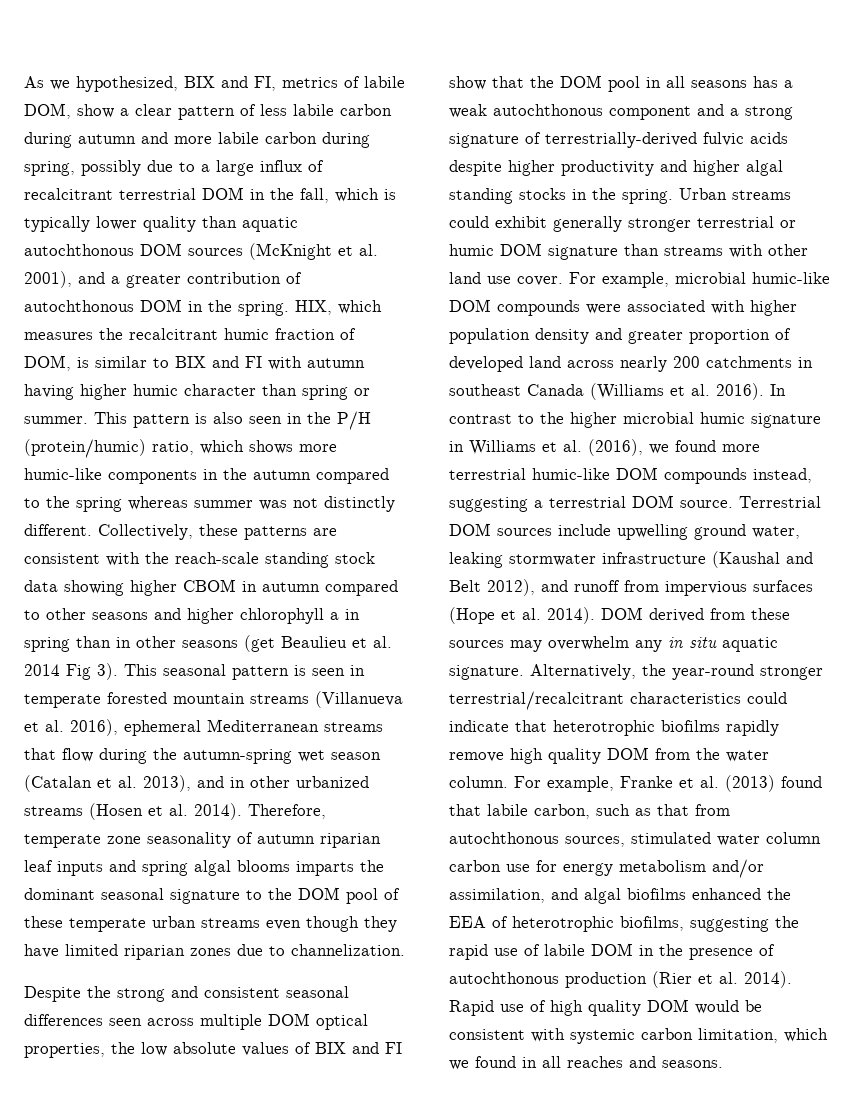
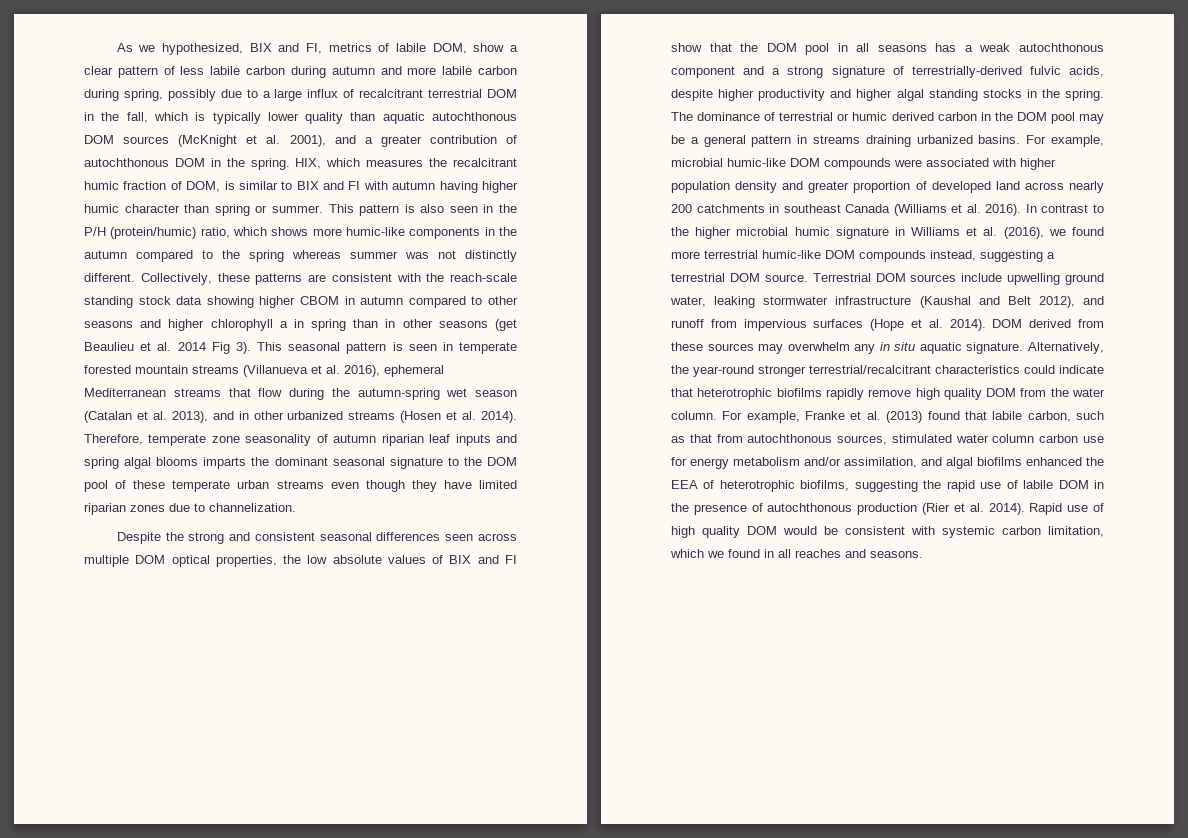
- Despite the strong and consistent seasonal differences seen across multiple DOM optical properties, the low absolute values of BIX and FI show that the DOM pool in all seasons has a weak autochthonous component and a strong signature of terrestrially-derived fulvic acids despite higher productivity and higher algal standing stocks in the spring.
+ Despite the strong and consistent seasonal differences seen across multiple DOM optical properties, the low absolute values of BIX and FI show that the DOM pool in all seasons has a weak autochthonous component and a strong signature of terrestrially-derived fulvic acids, despite higher productivity and higher algal standing stocks in the spring.
- Urban streams could exhibit generally stronger terrestrial or humic DOM signature than streams with other land use cover.
+ The dominance of terrestrial or humic derived carbon in the DOM pool may be a general pattern in streams draining urbanized basins.

